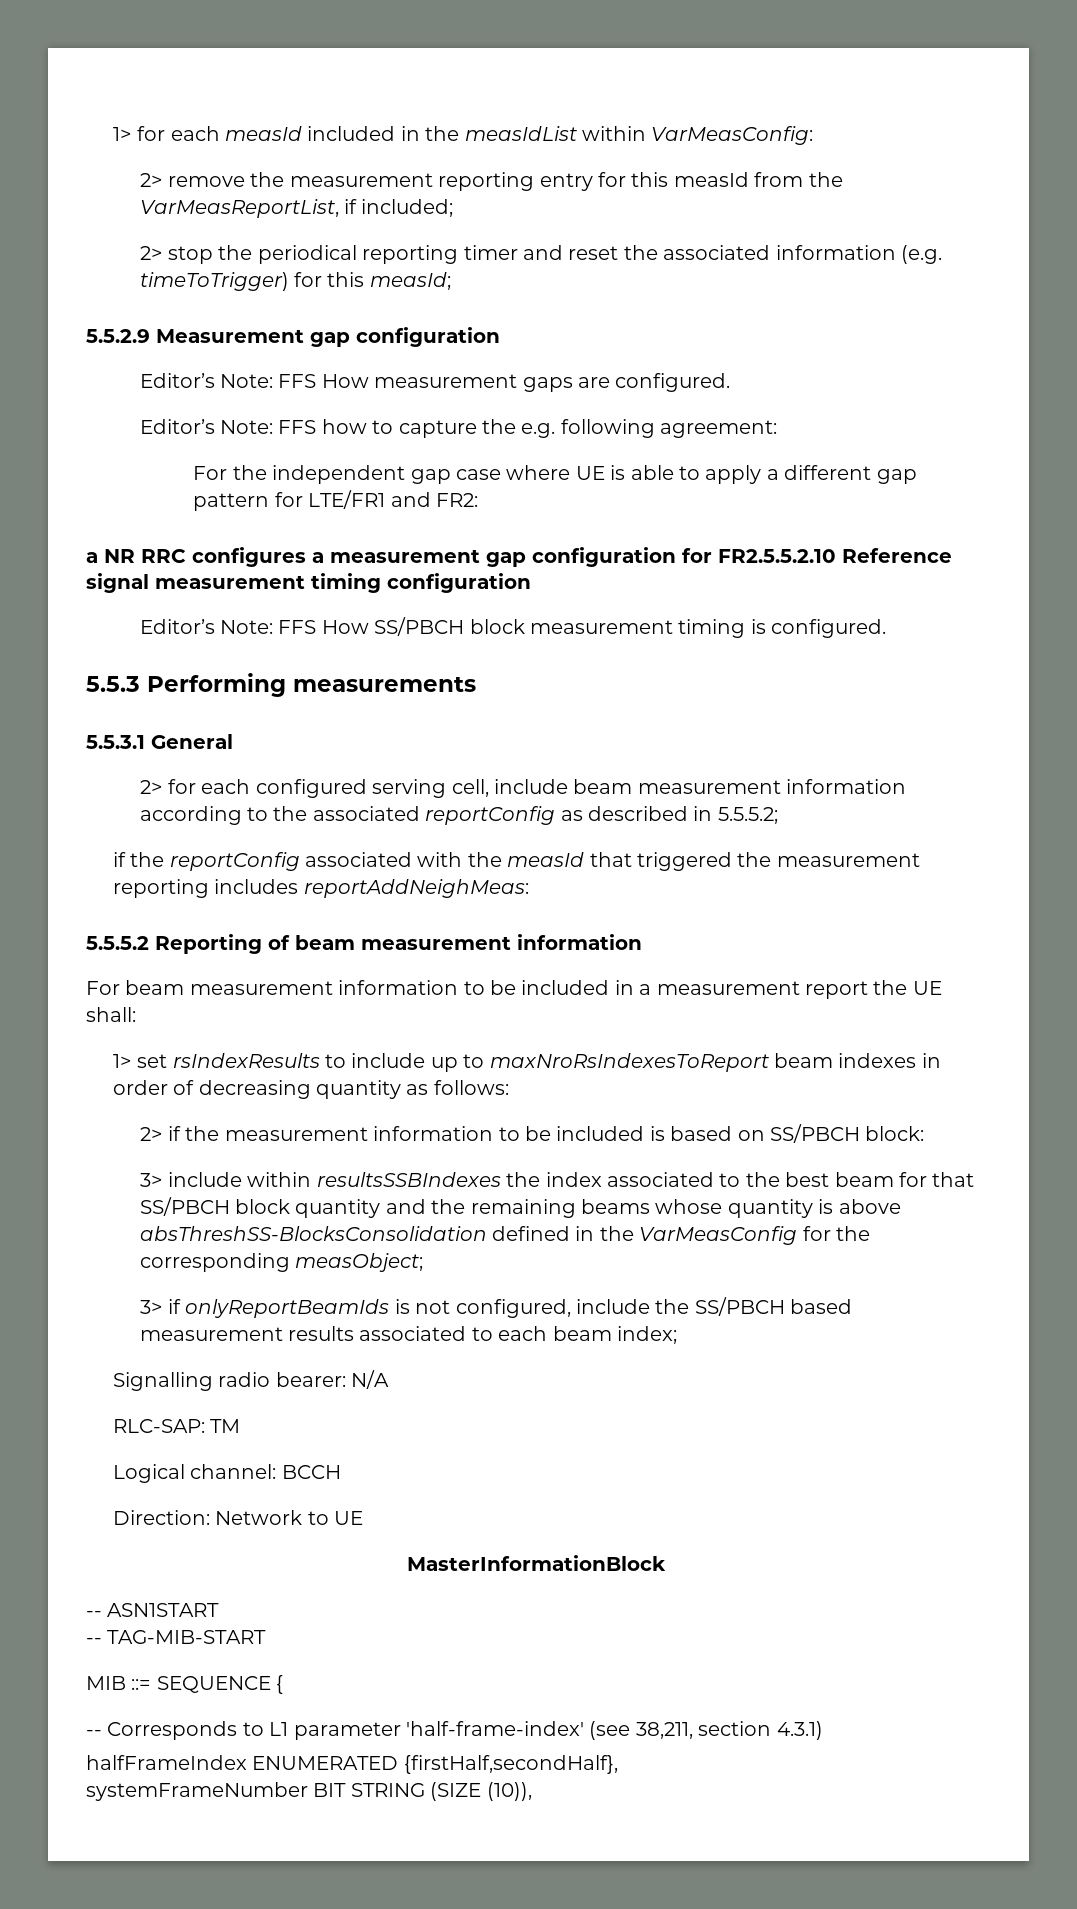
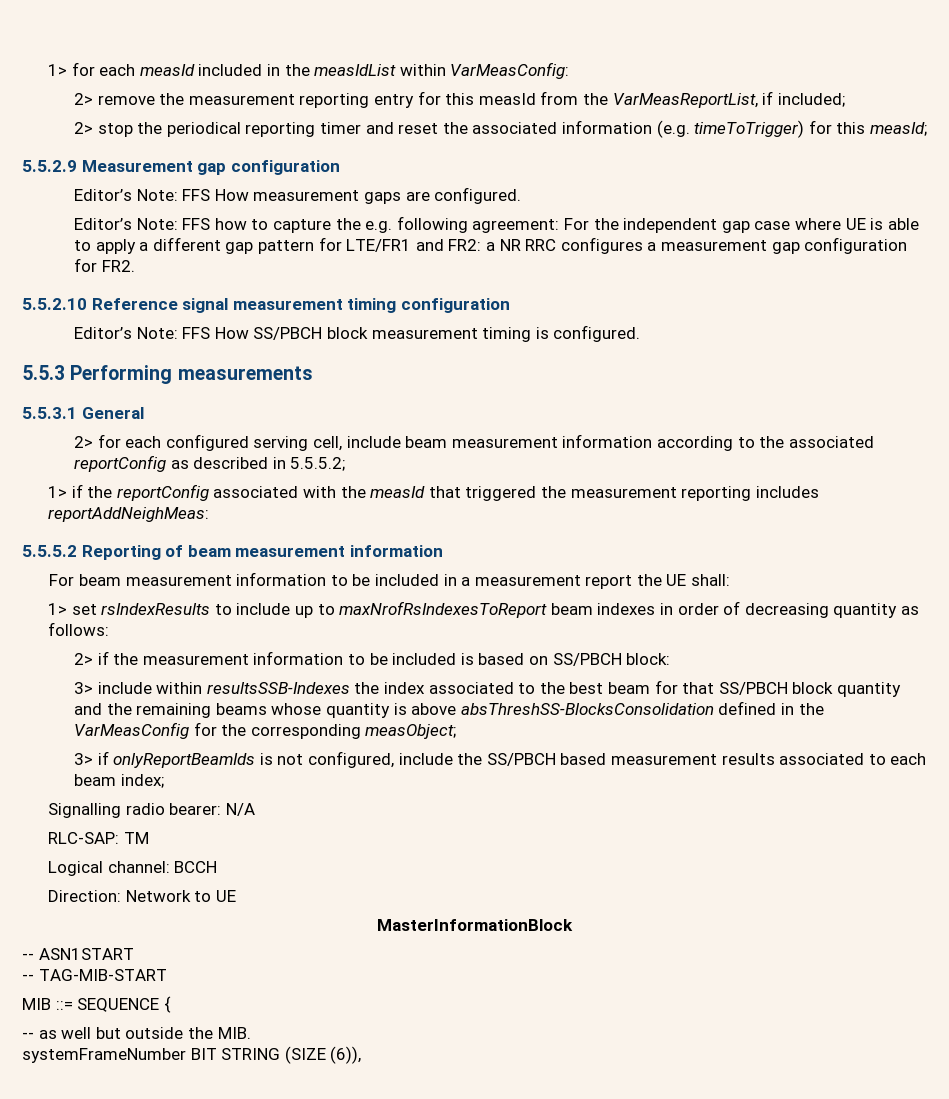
- Editor’s Note: FFS how to capture the e.g. following agreement:
- For the independent gap case where UE is able to apply a different gap pattern for LTE/FR1 and FR2:
- a NR RRC configures a measurement gap configuration for FR2.5.5.2.10 Reference signal measurement timing configuration
+ Editor’s Note: FFS how to capture the e.g. following agreement: For the independent gap case where UE is able to apply a different gap pattern for LTE/FR1 and FR2: a NR RRC configures a measurement gap configuration for FR2.
+ 5.5.2.10 Reference signal measurement timing configuration
- if the reportConfig associated with the measId that triggered the measurement reporting includes reportAddNeighMeas:
+ 1> if the reportConfig associated with the measId that triggered the measurement reporting includes reportAddNeighMeas:
- 1> set rsIndexResults to include up to maxNroRsIndexesToReport beam indexes in order of decreasing quantity as follows:
+ 1> set rsIndexResults to include up to maxNrofRsIndexesToReport beam indexes in order of decreasing quantity as follows:
- 3> include within resultsSSBIndexes the index associated to the best beam for that SS/PBCH block quantity and the remaining beams whose quantity is above absThreshSS-BlocksConsolidation defined in the VarMeasConfig for the corresponding measObject;
+ 3> include within resultsSSB-Indexes the index associated to the best beam for that SS/PBCH block quantity and the remaining beams whose quantity is above absThreshSS-BlocksConsolidation defined in the VarMeasConfig for the corresponding measObject;
- -- Corresponds to L1 parameter 'half-frame-index' (see 38,211, section 4.3.1)
- halfFrameIndex ENUMERATED {firstHalf,secondHalf},
+ -- as well but outside the MIB.
- systemFrameNumber BIT STRING (SIZE (10)),
+ systemFrameNumber BIT STRING (SIZE (6)),

